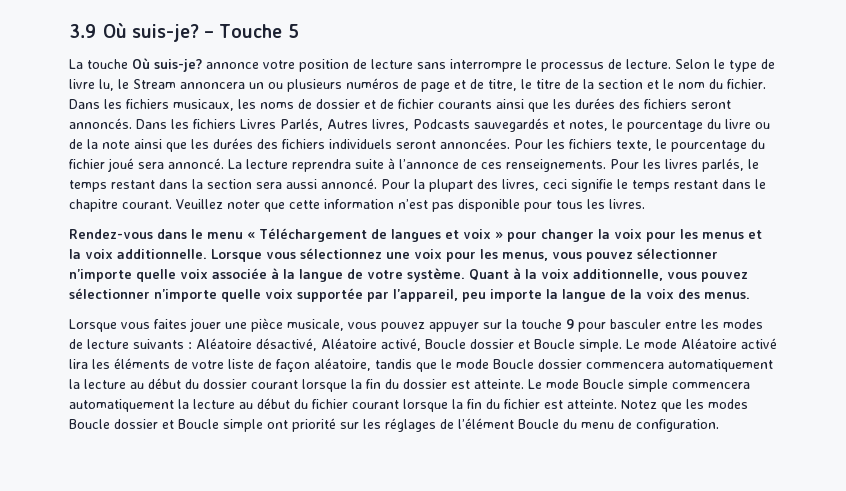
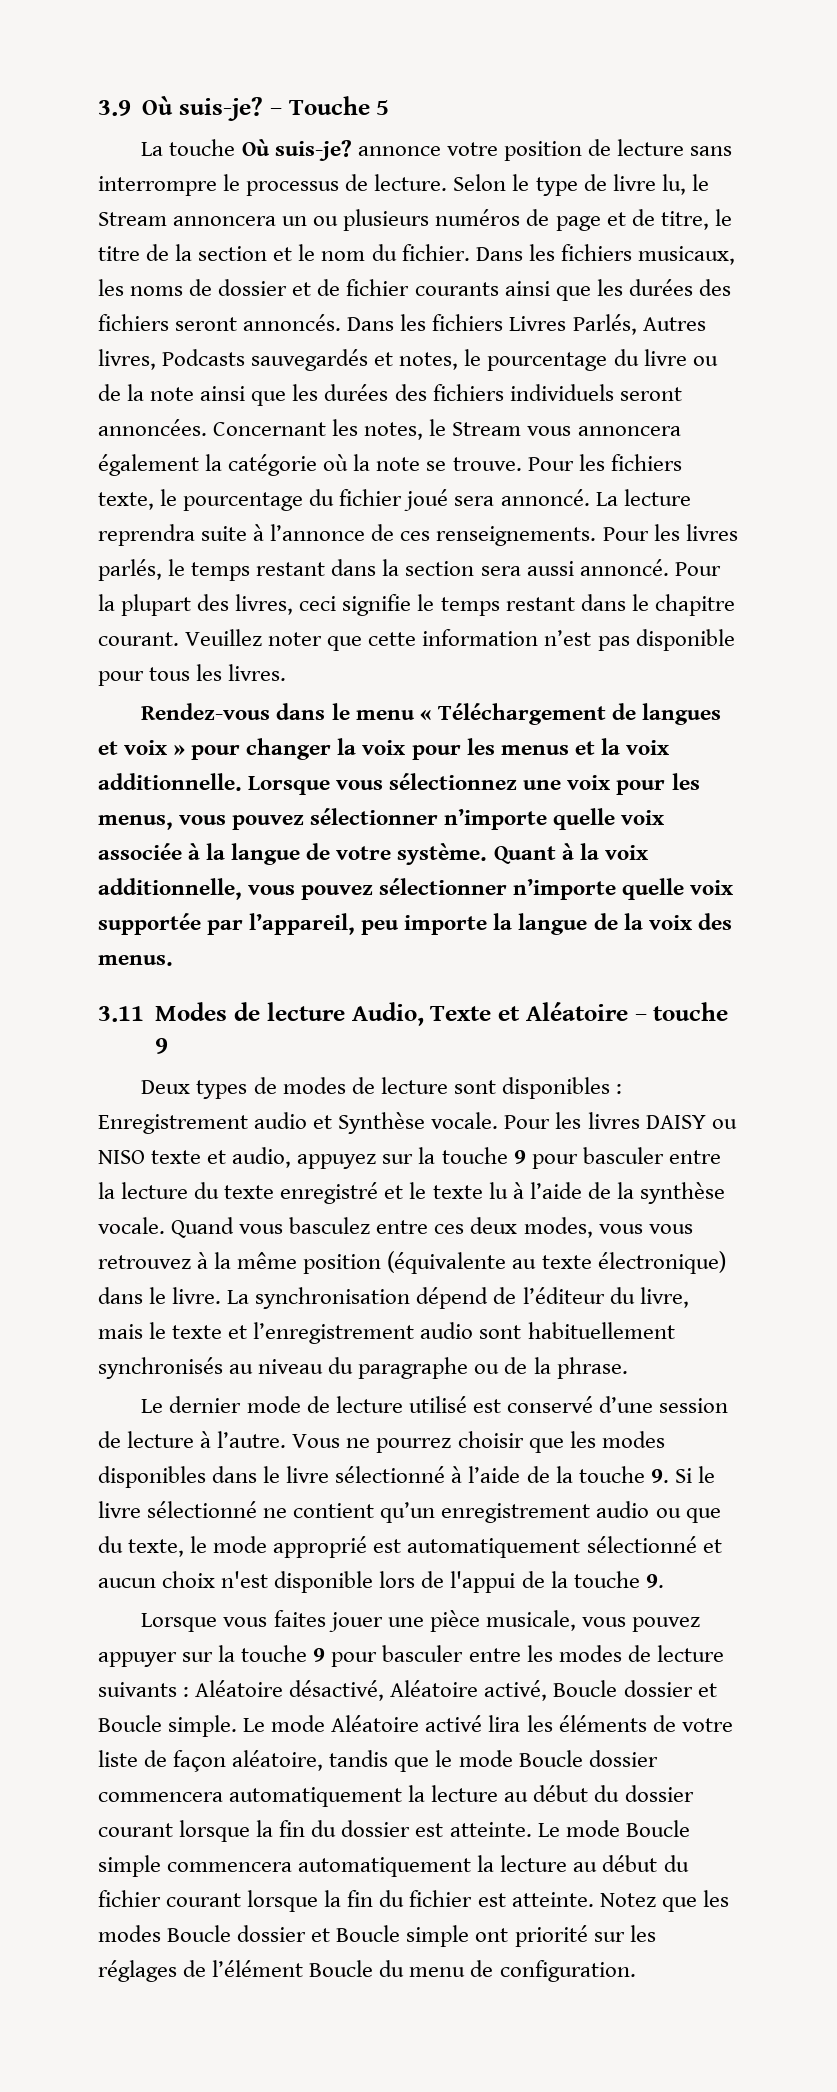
+ Concernant les notes, le Stream vous annoncera également la catégorie où la note se trouve.
+ 3.11 Modes de lecture Audio, Texte et Aléatoire – touche 9
+ Deux types de modes de lecture sont disponibles : Enregistrement audio et Synthèse vocale. Pour les livres DAISY ou NISO texte et audio, appuyez sur la touche 9 pour basculer entre la lecture du texte enregistré et le texte lu à l’aide de la synthèse vocale. Quand vous basculez entre ces deux modes, vous vous retrouvez à la même position (équivalente au texte électronique) dans le livre. La synchronisation dépend de l’éditeur du livre, mais le texte et l’enregistrement audio sont habituellement synchronisés au niveau du paragraphe ou de la phrase.
+ Le dernier mode de lecture utilisé est conservé d’une session de lecture à l’autre. Vous ne pourrez choisir que les modes disponibles dans le livre sélectionné à l’aide de la touche 9. Si le livre sélectionné ne contient qu’un enregistrement audio ou que du texte, le mode approprié est automatiquement sélectionné et aucun choix n'est disponible lors de l'appui de la touche 9.

